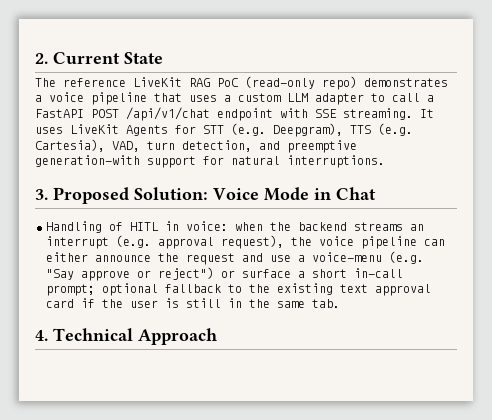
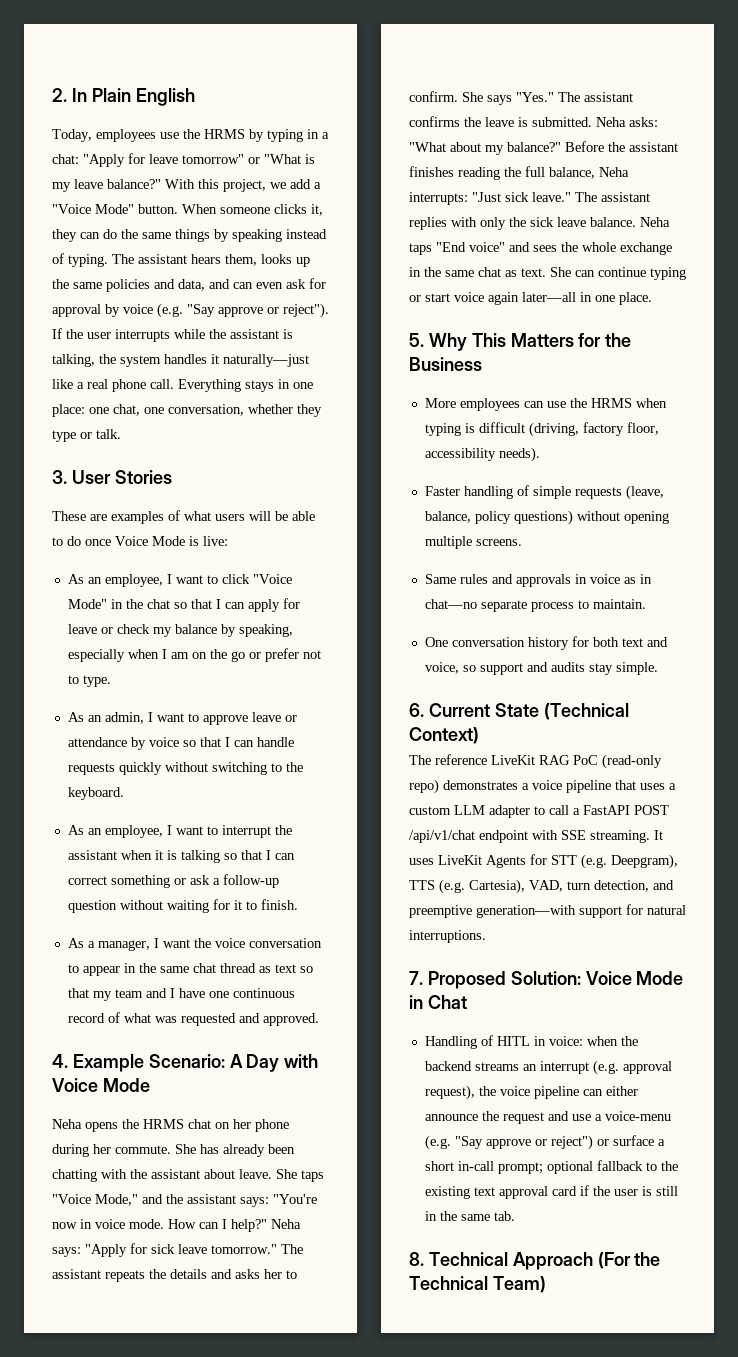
- 2. Current State
+ 2. In Plain English
+ Today, employees use the HRMS by typing in a chat: "Apply for leave tomorrow" or "What is my leave balance?" With this project, we add a "Voice Mode" button. When someone clicks it, they can do the same things by speaking instead of typing. The assistant hears them, looks up the same policies and data, and can even ask for approval by voice (e.g. "Say approve or reject"). If the user interrupts while the assistant is talking, the system handles it naturally—just like a real phone call. Everything stays in one place: one chat, one conversation, whether they type or talk.
+ 3. User Stories
+ These are examples of what users will be able to do once Voice Mode is live:
+ As an employee, I want to click "Voice Mode" in the chat so that I can apply for leave or check my balance by speaking, especially when I am on the go or prefer not to type.
+ As an admin, I want to approve leave or attendance by voice so that I can handle requests quickly without switching to the keyboard.
+ As an employee, I want to interrupt the assistant when it is talking so that I can correct something or ask a follow-up question without waiting for it to finish.
+ As a manager, I want the voice conversation to appear in the same chat thread as text so that my team and I have one continuous record of what was requested and approved.
+ 4. Example Scenario: A Day with Voice Mode
+ Neha opens the HRMS chat on her phone during her commute. She has already been chatting with the assistant about leave. She taps "Voice Mode," and the assistant says: "You're now in voice mode. How can I help?" Neha says: "Apply for sick leave tomorrow." The assistant repeats the details and asks her to confirm. She says "Yes." The assistant confirms the leave is submitted. Neha asks: "What about my balance?" Before the assistant finishes reading the full balance, Neha interrupts: "Just sick leave." The assistant replies with only the sick leave balance. Neha taps "End voice" and sees the whole exchange in the same chat as text. She can continue typing or start voice again later—all in one place.
+ 5. Why This Matters for the Business
+ More employees can use the HRMS when typing is difficult (driving, factory floor, accessibility needs).
+ Faster handling of simple requests (leave, balance, policy questions) without opening multiple screens.
+ Same rules and approvals in voice as in chat—no separate process to maintain.
+ One conversation history for both text and voice, so support and audits stay simple.
+ 6. Current State (Technical Context)
- 3. Proposed Solution: Voice Mode in Chat
+ 7. Proposed Solution: Voice Mode in Chat
- 4. Technical Approach
+ 8. Technical Approach (For the Technical Team)

